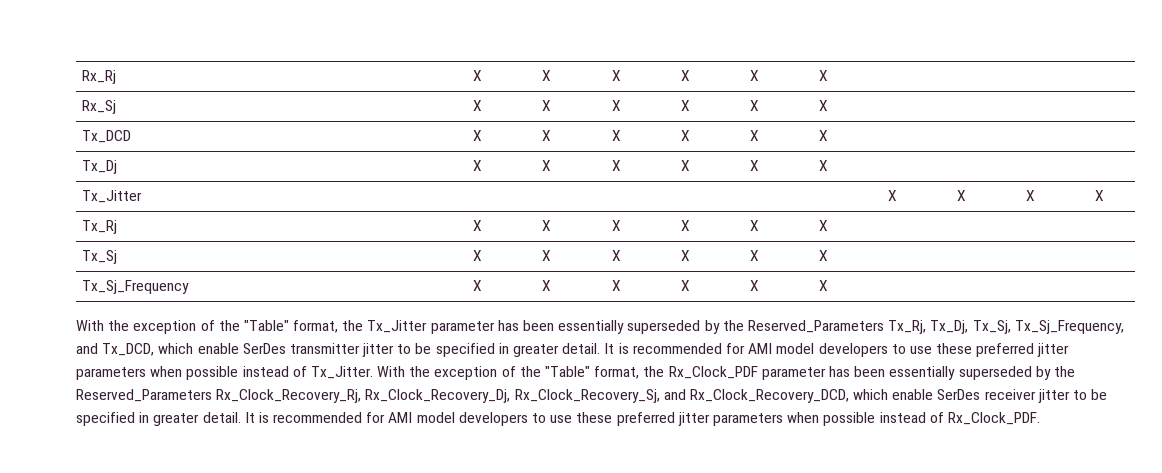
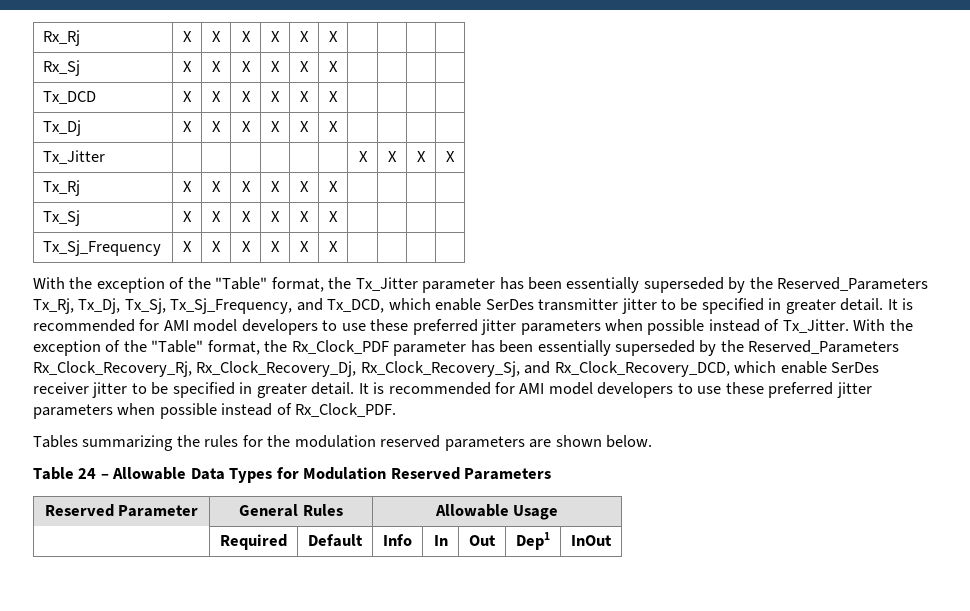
+ Tables summarizing the rules for the modulation reserved parameters are shown below.
+ Table 24 – Allowable Data Types for Modulation Reserved Parameters
+ Reserved Parameter | General Rules | Allowable Usage
+ | Required | Default | Info | In | Out | Dep1 | InOut

